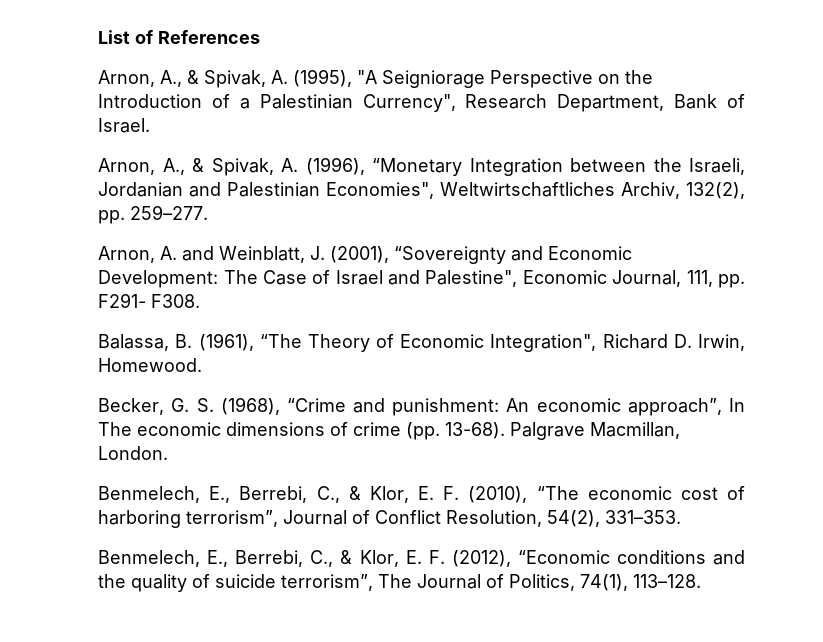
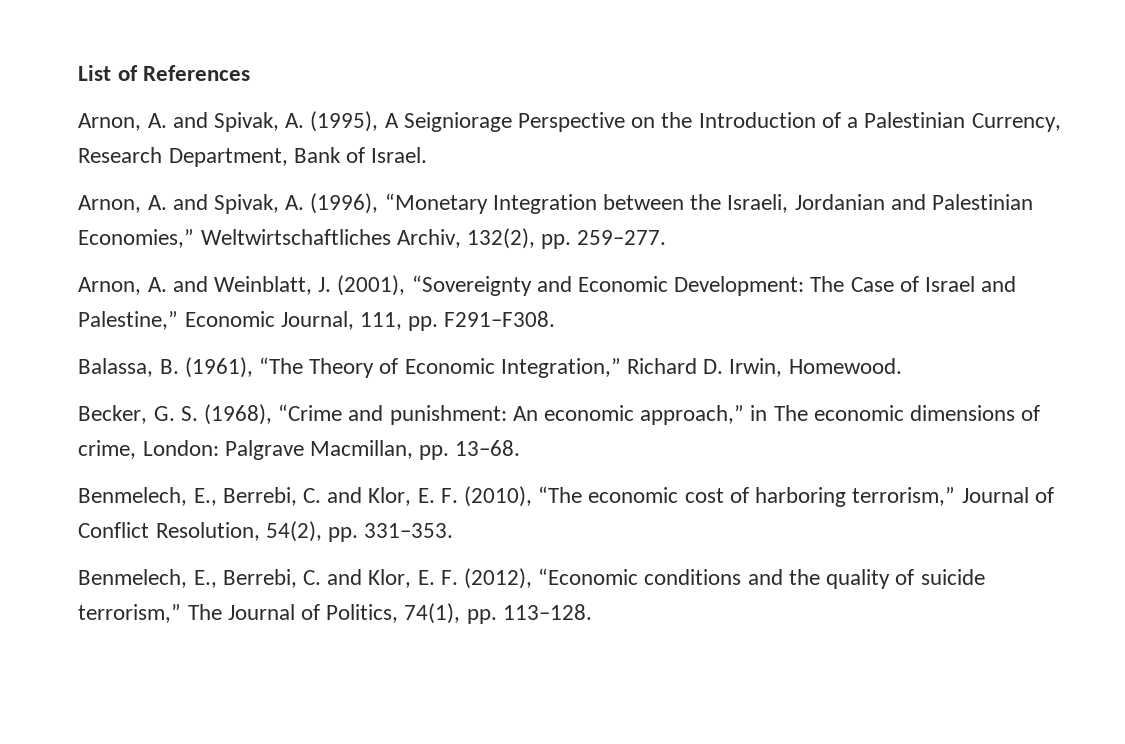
- Arnon, A., & Spivak, A. (1995), "A Seigniorage Perspective on the Introduction of a Palestinian Currency", Research Department, Bank of Israel.
+ Arnon, A. and Spivak, A. (1995), A Seigniorage Perspective on the Introduction of a Palestinian Currency, Research Department, Bank of Israel.
- Arnon, A., & Spivak, A. (1996), “Monetary Integration between the Israeli, Jordanian and Palestinian Economies", Weltwirtschaftliches Archiv, 132(2), pp. 259–277.
+ Arnon, A. and Spivak, A. (1996), “Monetary Integration between the Israeli, Jordanian and Palestinian Economies,” Weltwirtschaftliches Archiv, 132(2), pp. 259–277.
- Arnon, A. and Weinblatt, J. (2001), “Sovereignty and Economic Development: The Case of Israel and Palestine", Economic Journal, 111, pp. F291- F308.
+ Arnon, A. and Weinblatt, J. (2001), “Sovereignty and Economic Development: The Case of Israel and Palestine,” Economic Journal, 111, pp. F291–F308.
- Balassa, B. (1961), “The Theory of Economic Integration", Richard D. Irwin, Homewood.
+ Balassa, B. (1961), “The Theory of Economic Integration,” Richard D. Irwin, Homewood.
- Becker, G. S. (1968), “Crime and punishment: An economic approach”, In The economic dimensions of crime (pp. 13-68). Palgrave Macmillan, London.
- Benmelech, E., Berrebi, C., & Klor, E. F. (2010), “The economic cost of harboring terrorism”, Journal of Conflict Resolution, 54(2), 331–353.
+ Becker, G. S. (1968), “Crime and punishment: An economic approach,” in The economic dimensions of crime, London: Palgrave Macmillan, pp. 13–68.
+ Benmelech, E., Berrebi, C. and Klor, E. F. (2010), “The economic cost of harboring terrorism,” Journal of Conflict Resolution, 54(2), pp. 331–353.
- Benmelech, E., Berrebi, C., & Klor, E. F. (2012), “Economic conditions and the quality of suicide terrorism”, The Journal of Politics, 74(1), 113–128.
+ Benmelech, E., Berrebi, C. and Klor, E. F. (2012), “Economic conditions and the quality of suicide terrorism,” The Journal of Politics, 74(1), pp. 113–128.

